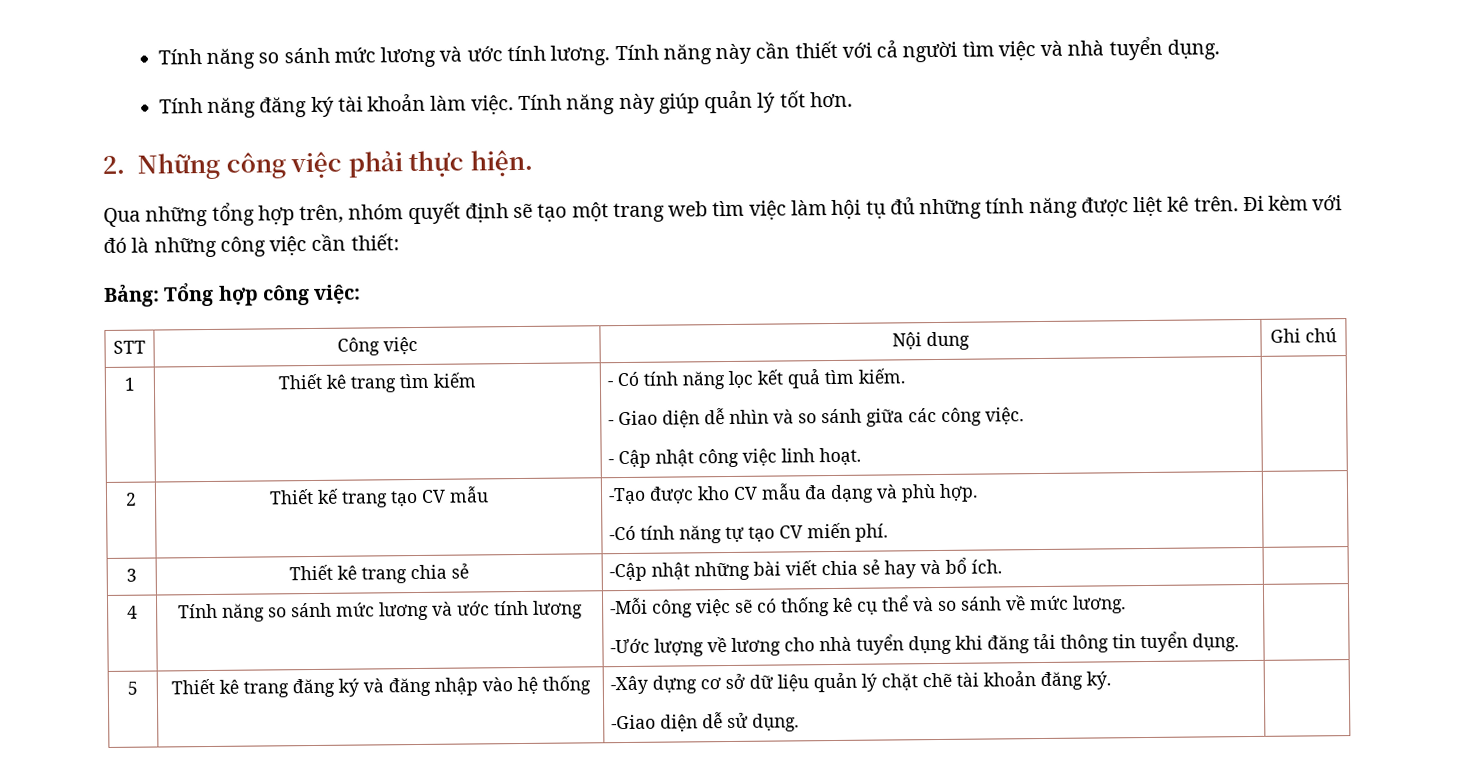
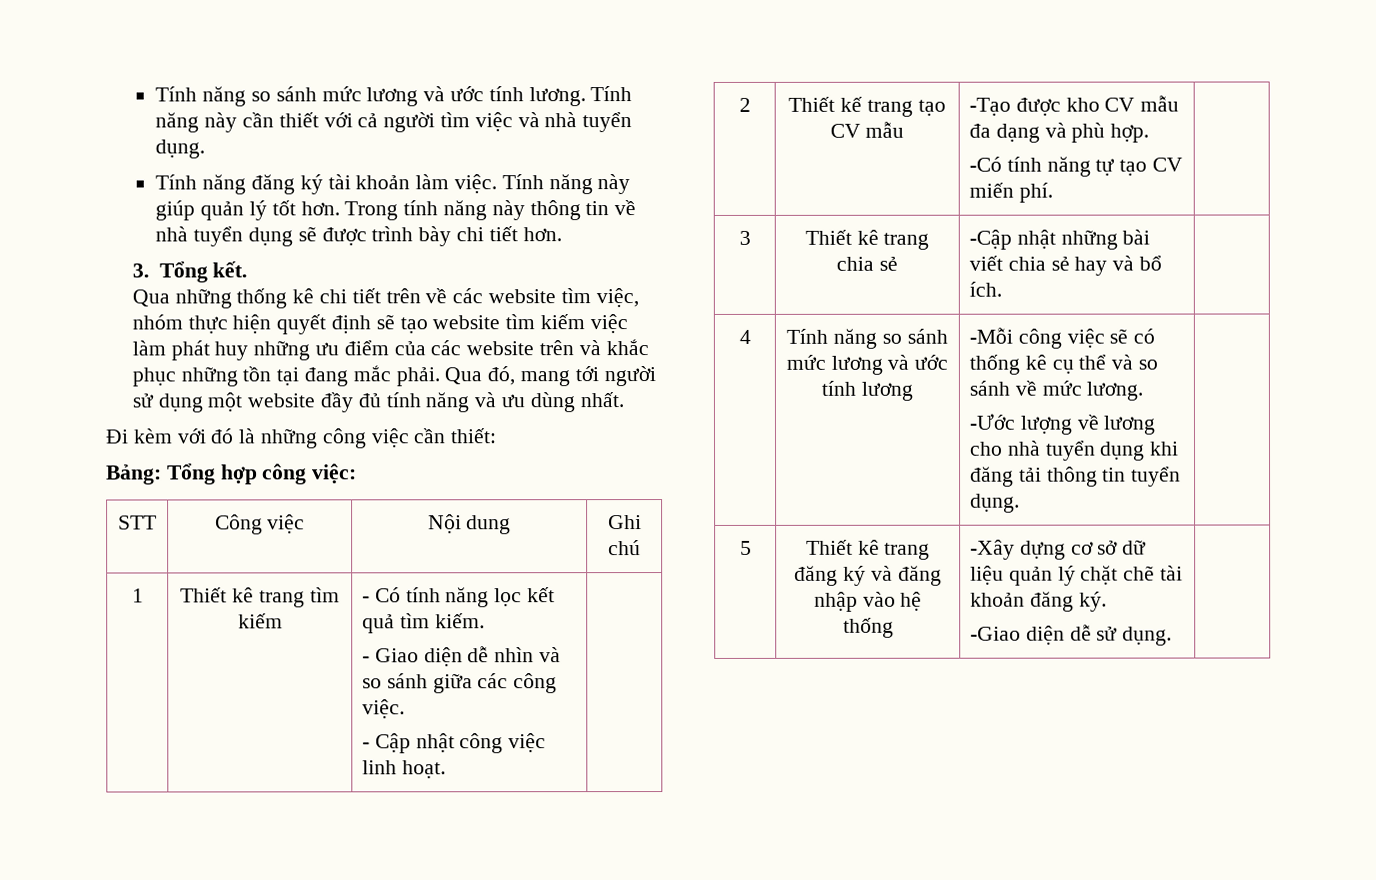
- Tính năng này giúp quản lý tốt hơn.
- 2. Những công việc phải thực hiện.
- Qua những tổng hợp trên, nhóm quyết định sẽ tạo một trang web tìm việc làm hội tụ đủ những tính năng được liệt kê trên. Đi kèm với đó là những công việc cần thiết:
+ Tính năng này giúp quản lý tốt hơn. Trong tính năng này thông tin về nhà tuyển dụng sẽ được trình bày chi tiết hơn.
+ 3. Tổng kết.
+ Qua những thống kê chi tiết trên về các website tìm việc, nhóm thực hiện quyết định sẽ tạo website tìm kiếm việc làm phát huy những ưu điểm của các website trên và khắc phục những tồn tại đang mắc phải. Qua đó, mang tới người sử dụng một website đầy đủ tính năng và ưu dùng nhất.
+ Đi kèm với đó là những công việc cần thiết:

